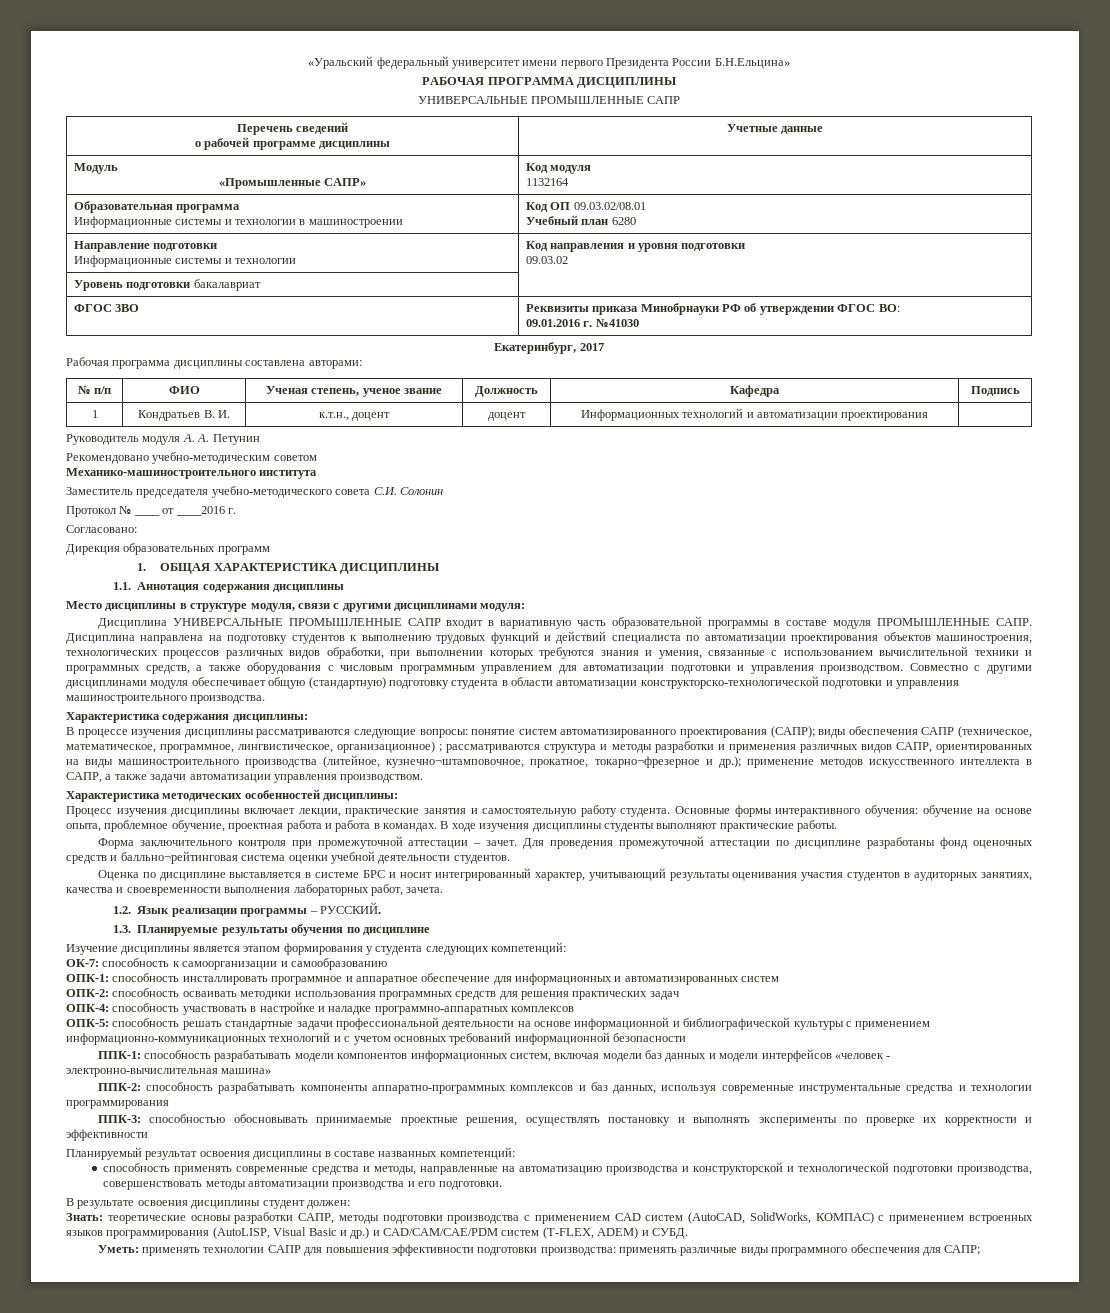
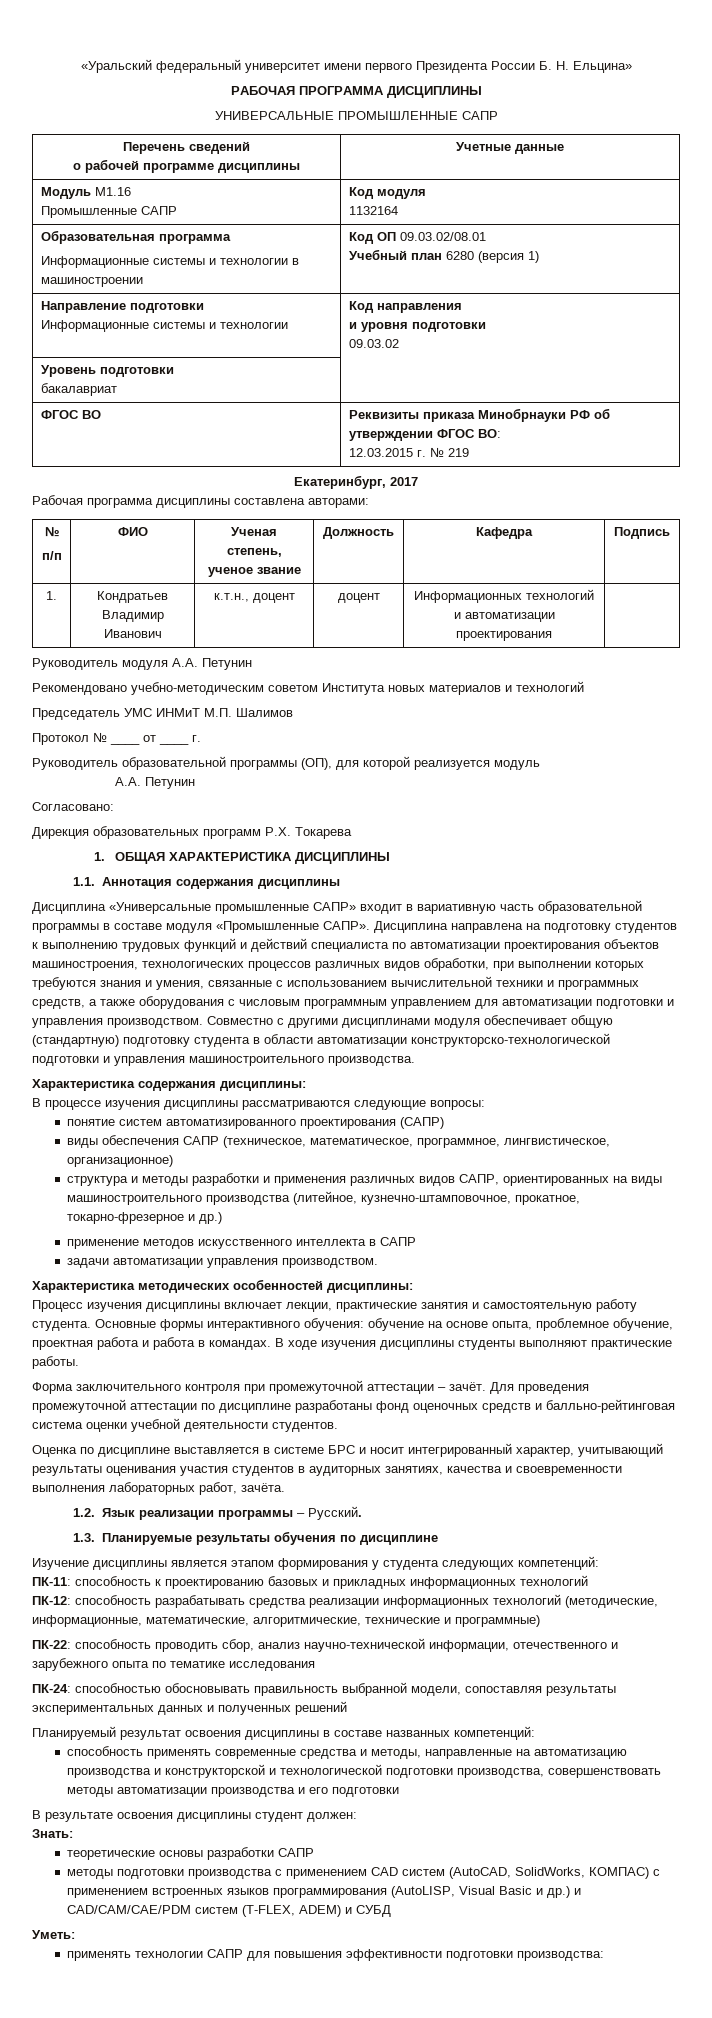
- «Уральский федеральный университет имени первого Президента России Б.Н.Ельцина»
+ «Уральский федеральный университет имени первого Президента России Б. Н. Ельцина»
- Модуль
- «Промышленные САПР» | Код модуля
+ Модуль М1.16
+ Промышленные САПР | Код модуля
  Образовательная программа
  Информационные системы и технологии в машиностроении | Код ОП 09.03.02/08.01
- Учебный план 6280
+ Учебный план 6280 (версия 1)
  Направление подготовки
- Информационные системы и технологии | Код направления и уровня подготовки
+ Информационные системы и технологии | Код направления
+ и уровня подготовки
- Уровень подготовки бакалавриат |
+ Уровень подготовки
+ бакалавриат |
- ФГОС 3ВО | Реквизиты приказа Минобрнауки РФ об утверждении ФГОС ВО:
- 09.01.2016 г. №41030
+ ФГОС ВО | Реквизиты приказа Минобрнауки РФ об утверждении ФГОС ВО:
+ 12.03.2015 г. № 219
  Рабочая программа дисциплины составлена авторами:
- № п/п | ФИО | Ученая степень, ученое звание | Должность | Кафедра | Подпись
+ №
+ п/п | ФИО | Ученая степень, ученое звание | Должность | Кафедра | Подпись
- 1 | Кондратьев В. И. | к.т.н., доцент | доцент | Информационных технологий и автоматизации проектирования |
+ 1. | Кондратьев Владимир Иванович | к.т.н., доцент | доцент | Информационных технологий и автоматизации проектирования |
- Руководитель модуля А. А. Петунин
+ Руководитель модуля А.А. Петунин
- Рекомендовано учебно-методическим советом
- Механико-машиностроительного института
- Заместитель председателя учебно-методического совета С.И. Солонин
+ Рекомендовано учебно-методическим советом Института новых материалов и технологий
+ Председатель УМС ИНМиТ М.П. Шалимов
- Протокол № ____ от ____2016 г.
+ Протокол № ____ от ____ г.
+ Руководитель образовательной программы (ОП), для которой реализуется модуль
+ А.А. Петунин
- Дирекция образовательных программ
+ Дирекция образовательных программ Р.Х. Токарева
- Место дисциплины в структуре модуля, связи с другими дисциплинами модуля:
- Дисциплина УНИВЕРСАЛЬНЫЕ ПРОМЫШЛЕННЫЕ САПР входит в вариативную часть образовательной программы в составе модуля ПРОМЫШЛЕННЫЕ САПР.
+ Дисциплина «Универсальные промышленные САПР» входит в вариативную часть образовательной программы в составе модуля «Промышленные САПР».
- В процессе изучения дисциплины рассматриваются следующие вопросы: понятие систем автоматизированного проектирования (САПР); виды обеспечения САПР (техническое, математическое, программное, лингвистическое, организационное) ; рассматриваются структура и методы разработки и применения различных видов САПР, ориентированных на виды машиностроительного производства (литейное, кузнечно¬штамповочное, прокатное, токарно¬фрезерное и др.); применение методов искусственного интеллекта в САПР, а также задачи автоматизации управления производством.
+ В процессе изучения дисциплины рассматриваются следующие вопросы:
+ понятие систем автоматизированного проектирования (САПР)
+ виды обеспечения САПР (техническое, математическое, программное, лингвистическое, организационное)
+ структура и методы разработки и применения различных видов САПР, ориентированных на виды машиностроительного производства (литейное, кузнечно-штамповочное, прокатное, токарно-фрезерное и др.)
+ применение методов искусственного интеллекта в САПР
+ задачи автоматизации управления производством.
- Форма заключительного контроля при промежуточной аттестации – зачет.
+ Форма заключительного контроля при промежуточной аттестации – зачёт.
- Для проведения промежуточной аттестации по дисциплине разработаны фонд оценочных средств и балльно¬рейтинговая система оценки учебной деятельности студентов.
+ Для проведения промежуточной аттестации по дисциплине разработаны фонд оценочных средств и балльно-рейтинговая система оценки учебной деятельности студентов.
- Оценка по дисциплине выставляется в системе БРС и носит интегрированный характер, учитывающий результаты оценивания участия студентов в аудиторных занятиях, качества и своевременности выполнения лабораторных работ, зачета.
+ Оценка по дисциплине выставляется в системе БРС и носит интегрированный характер, учитывающий результаты оценивания участия студентов в аудиторных занятиях, качества и своевременности выполнения лабораторных работ, зачёта.
- 1.2. Язык реализации программы – РУССКИЙ.
+ 1.2. Язык реализации программы – Русский.
- ОК-7: способность к самоорганизации и самообразованию
- ОПК-1: способность инсталлировать программное и аппаратное обеспечение для информационных и автоматизированных систем
- ОПК-2: способность осваивать методики использования программных средств для решения практических задач
- ОПК-4: способность участвовать в настройке и наладке программно-аппаратных комплексов
- ОПК-5: способность решать стандартные задачи профессиональной деятельности на основе информационной и библиографической культуры с применением информационно-коммуникационных технологий и с учетом основных требований информационной безопасности
- ППК-1: способность разрабатывать модели компонентов информационных систем, включая модели баз данных и модели интерфейсов «человек - электронно-вычислительная машина»
- ППК-2: способность разрабатывать компоненты аппаратно-программных комплексов и баз данных, используя современные инструментальные средства и технологии программирования
- ППК-3: способностью обосновывать принимаемые проектные решения, осуществлять постановку и выполнять эксперименты по проверке их корректности и эффективности
+ ПК-11: способность к проектированию базовых и прикладных информационных технологий
+ ПК-12: способность разрабатывать средства реализации информационных технологий (методические, информационные, математические, алгоритмические, технические и программные)
+ ПК-22: способность проводить сбор, анализ научно-технической информации, отечественного и зарубежного опыта по тематике исследования
+ ПК-24: способностью обосновывать правильность выбранной модели, сопоставляя результаты экспериментальных данных и полученных решений
- способность применять современные средства и методы, направленные на автоматизацию производства и конструкторской и технологической подготовки производства, совершенствовать методы автоматизации производства и его подготовки.
+ способность применять современные средства и методы, направленные на автоматизацию производства и конструкторской и технологической подготовки производства, совершенствовать методы автоматизации производства и его подготовки
- Знать: теоретические основы разработки САПР, методы подготовки производства с применением CAD систем (AutoCAD, SolidWorks, КОМПАС) с применением встроенных языков программирования (AutoLISP, Visual Basic и др.) и CAD/CAM/CAE/PDM систем (T-FLEX, ADEM) и СУБД.
+ Знать:
+ теоретические основы разработки САПР
+ методы подготовки производства с применением CAD систем (AutoCAD, SolidWorks, КОМПАС) с применением встроенных языков программирования (AutoLISP, Visual Basic и др.) и CAD/CAM/CAE/PDM систем (T-FLEX, ADEM) и СУБД
- Уметь: применять технологии САПР для повышения эффективности подготовки производства: применять различные виды программного обеспечения для САПР;
+ Уметь:
+ применять технологии САПР для повышения эффективности подготовки производства:

